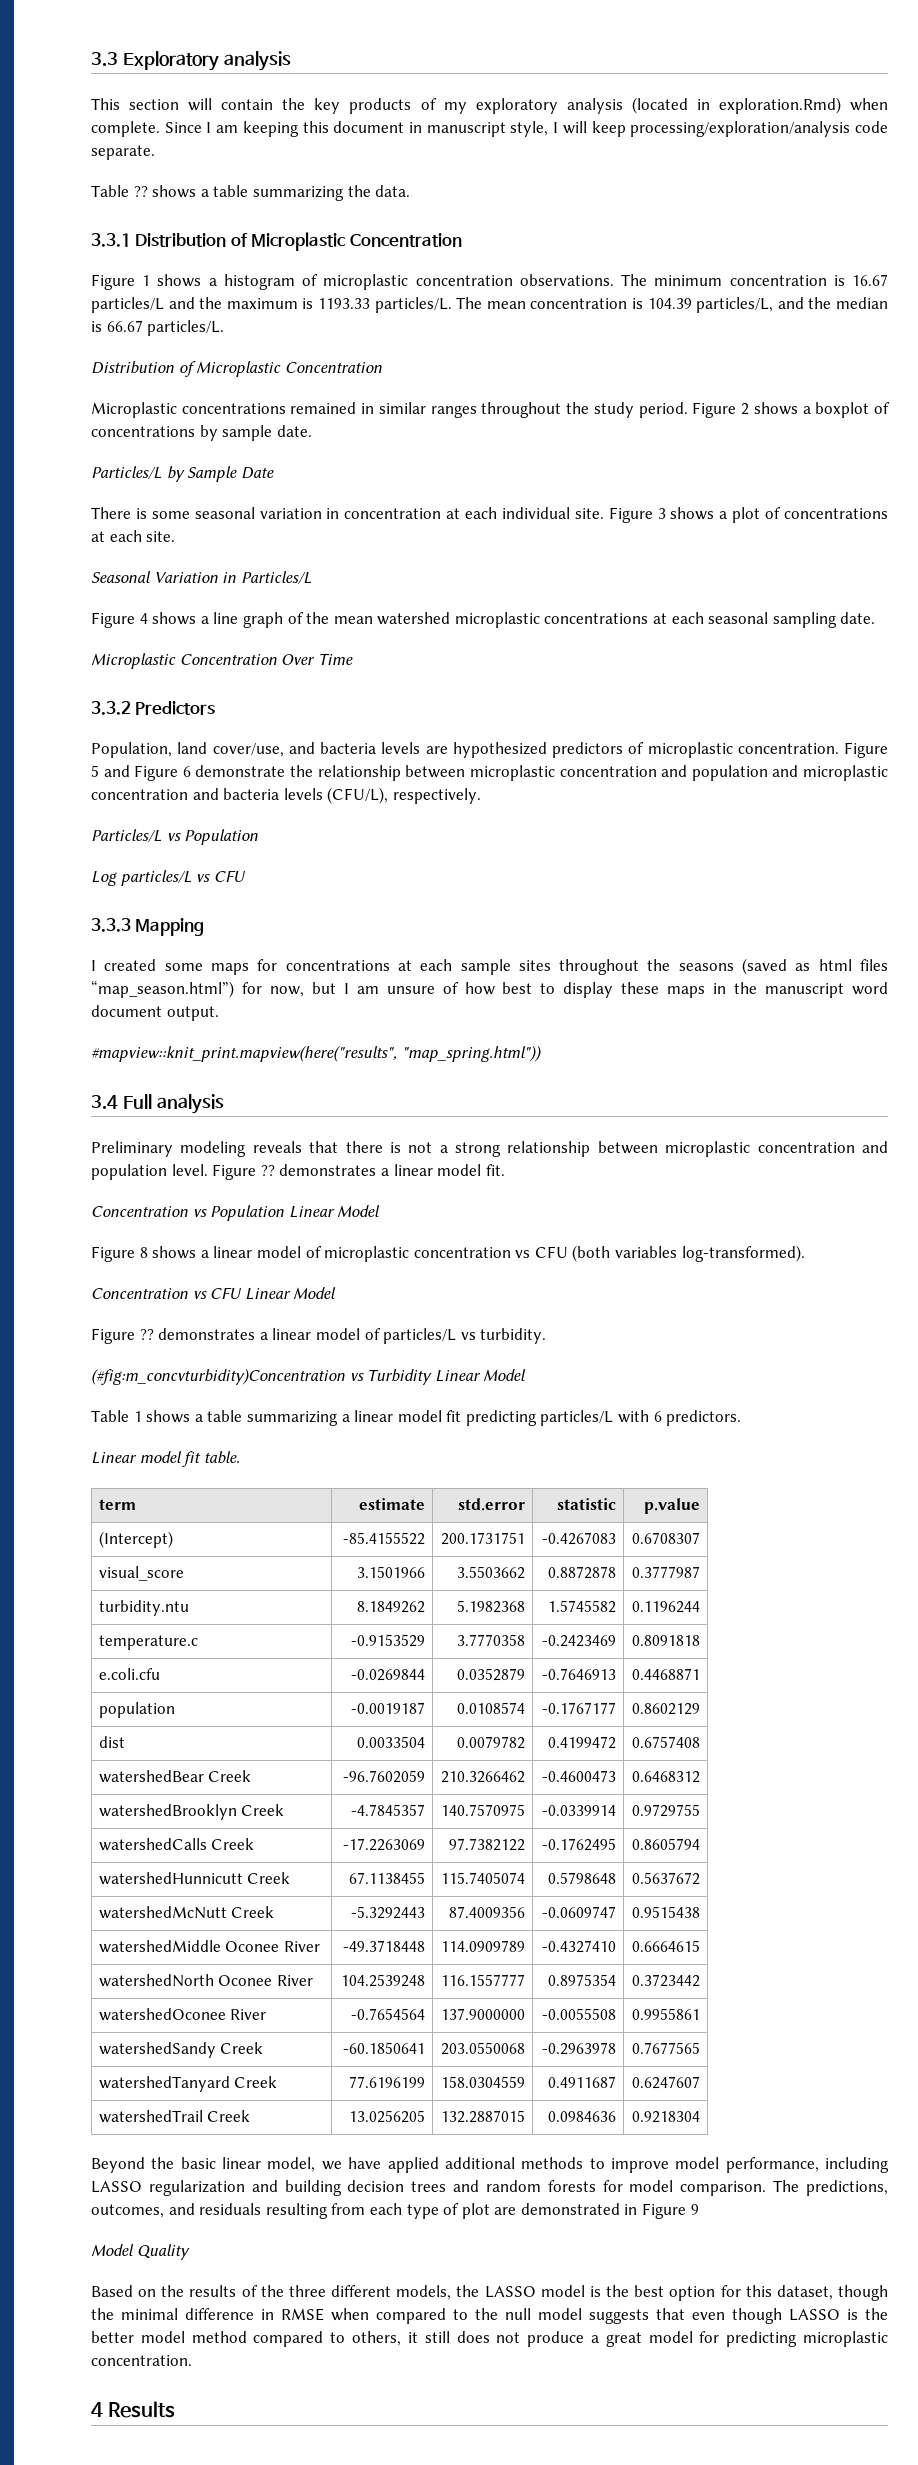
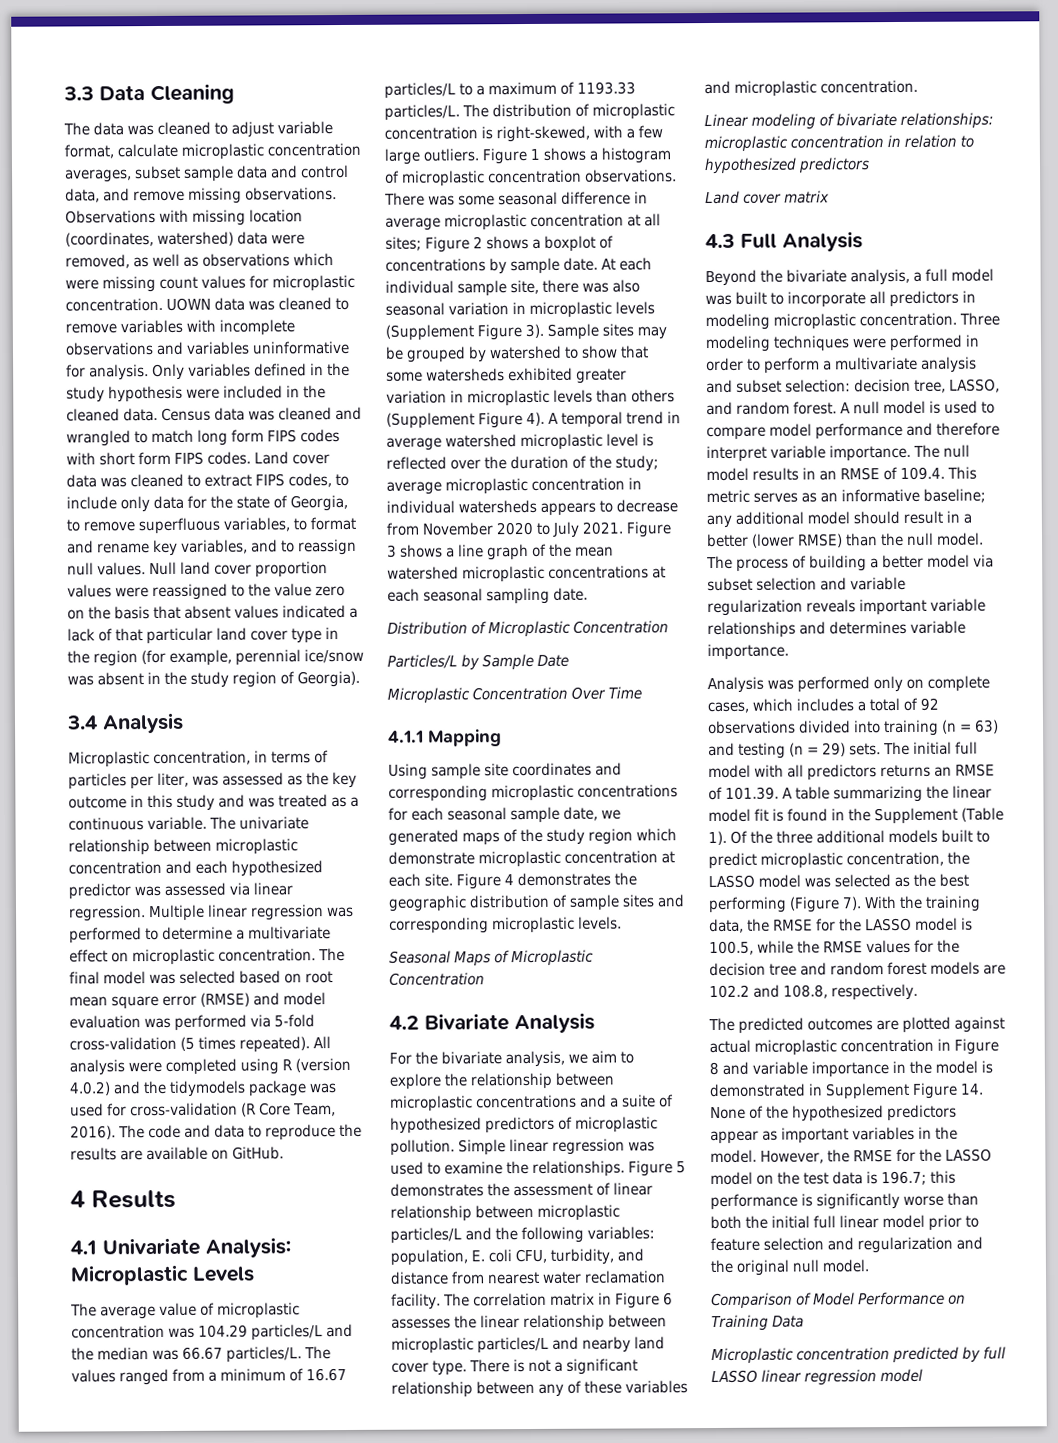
- 3.3 Exploratory analysis
- This section will contain the key products of my exploratory analysis (located in exploration.Rmd) when complete. Since I am keeping this document in manuscript style, I will keep processing/exploration/analysis code separate.
- Table ?? shows a table summarizing the data.
- 3.3.1 Distribution of Microplastic Concentration
- Figure 1 shows a histogram of microplastic concentration observations.
+ 3.3 Data Cleaning
+ The data was cleaned to adjust variable format, calculate microplastic concentration averages, subset sample data and control data, and remove missing observations. Observations with missing location (coordinates, watershed) data were removed, as well as observations which were missing count values for microplastic concentration. UOWN data was cleaned to remove variables with incomplete observations and variables uninformative for analysis. Only variables defined in the study hypothesis were included in the cleaned data. Census data was cleaned and wrangled to match long form FIPS codes with short form FIPS codes. Land cover data was cleaned to extract FIPS codes, to include only data for the state of Georgia, to remove superfluous variables, to format and rename key variables, and to reassign null values. Null land cover proportion values were reassigned to the value zero on the basis that absent values indicated a lack of that particular land cover type in the region (for example, perennial ice/snow was absent in the study region of Georgia).
+ 3.4 Analysis
+ Microplastic concentration, in terms of particles per liter, was assessed as the key outcome in this study and was treated as a continuous variable. The univariate relationship between microplastic concentration and each hypothesized predictor was assessed via linear regression. Multiple linear regression was performed to determine a multivariate effect on microplastic concentration. The final model was selected based on root mean square error (RMSE) and model evaluation was performed via 5-fold cross-validation (5 times repeated). All analysis were completed using R (version 4.0.2) and the tidymodels package was used for cross-validation (R Core Team, 2016). The code and data to reproduce the results are available on GitHub.
+ 4 Results
+ 4.1 Univariate Analysis: Microplastic Levels
+ The average value of microplastic concentration was 104.29 particles/L and the median was 66.67 particles/L. The values ranged from a minimum of 16.67 particles/L to a maximum of 1193.33 particles/L. The distribution of microplastic concentration is right-skewed, with a few large outliers. Figure 1 shows a histogram of microplastic concentration observations.
- The minimum concentration is 16.67 particles/L and the maximum is 1193.33 particles/L. The mean concentration is 104.39 particles/L, and the median is 66.67 particles/L.
- Distribution of Microplastic Concentration
- Microplastic concentrations remained in similar ranges throughout the study period. Figure 2 shows a boxplot of concentrations by sample date.
- Particles/L by Sample Date
- There is some seasonal variation in concentration at each individual site. Figure 3 shows a plot of concentrations at each site.
- Seasonal Variation in Particles/L
- Figure 4 shows a line graph of the mean watershed microplastic concentrations at each seasonal sampling date.
+ There was some seasonal difference in average microplastic concentration at all sites; Figure 2 shows a boxplot of concentrations by sample date. At each individual sample site, there was also seasonal variation in microplastic levels (Supplement Figure 3). Sample sites may be grouped by watershed to show that some watersheds exhibited greater variation in microplastic levels than others (Supplement Figure 4). A temporal trend in average watershed microplastic level is reflected over the duration of the study; average microplastic concentration in individual watersheds appears to decrease from November 2020 to July 2021. Figure 3 shows a line graph of the mean watershed microplastic concentrations at each seasonal sampling date.
+ Distribution of Microplastic Concentration
+ Particles/L by Sample Date
  Microplastic Concentration Over Time
- 3.3.2 Predictors
- Population, land cover/use, and bacteria levels are hypothesized predictors of microplastic concentration. Figure 5 and Figure 6 demonstrate the relationship between microplastic concentration and population and microplastic concentration and bacteria levels (CFU/L), respectively.
- Particles/L vs Population
- Log particles/L vs CFU
- 3.3.3 Mapping
- I created some maps for concentrations at each sample sites throughout the seasons (saved as html files “map_season.html”) for now, but I am unsure of how best to display these maps in the manuscript word document output.
- #mapview::knit_print.mapview(here("results", "map_spring.html"))
- 3.4 Full analysis
- Preliminary modeling reveals that there is not a strong relationship between microplastic concentration and population level. Figure ?? demonstrates a linear model fit.
- Concentration vs Population Linear Model
- Figure 8 shows a linear model of microplastic concentration vs CFU (both variables log-transformed).
- Concentration vs CFU Linear Model
- Figure ?? demonstrates a linear model of particles/L vs turbidity.
- (#fig:m_concvturbidity)Concentration vs Turbidity Linear Model
- Table 1 shows a table summarizing a linear model fit predicting particles/L with 6 predictors.
- Linear model fit table.
- term | estimate | std.error | statistic | p.value
- (Intercept) | -85.4155522 | 200.1731751 | -0.4267083 | 0.6708307
- visual_score | 3.1501966 | 3.5503662 | 0.8872878 | 0.3777987
- turbidity.ntu | 8.1849262 | 5.1982368 | 1.5745582 | 0.1196244
- temperature.c | -0.9153529 | 3.7770358 | -0.2423469 | 0.8091818
- e.coli.cfu | -0.0269844 | 0.0352879 | -0.7646913 | 0.4468871
- population | -0.0019187 | 0.0108574 | -0.1767177 | 0.8602129
- dist | 0.0033504 | 0.0079782 | 0.4199472 | 0.6757408
- watershedBear Creek | -96.7602059 | 210.3266462 | -0.4600473 | 0.6468312
- watershedBrooklyn Creek | -4.7845357 | 140.7570975 | -0.0339914 | 0.9729755
- watershedCalls Creek | -17.2263069 | 97.7382122 | -0.1762495 | 0.8605794
- watershedHunnicutt Creek | 67.1138455 | 115.7405074 | 0.5798648 | 0.5637672
- watershedMcNutt Creek | -5.3292443 | 87.4009356 | -0.0609747 | 0.9515438
- watershedMiddle Oconee River | -49.3718448 | 114.0909789 | -0.4327410 | 0.6664615
- watershedNorth Oconee River | 104.2539248 | 116.1557777 | 0.8975354 | 0.3723442
- watershedOconee River | -0.7654564 | 137.9000000 | -0.0055508 | 0.9955861
- watershedSandy Creek | -60.1850641 | 203.0550068 | -0.2963978 | 0.7677565
- watershedTanyard Creek | 77.6196199 | 158.0304559 | 0.4911687 | 0.6247607
- watershedTrail Creek | 13.0256205 | 132.2887015 | 0.0984636 | 0.9218304
- Beyond the basic linear model, we have applied additional methods to improve model performance, including LASSO regularization and building decision trees and random forests for model comparison. The predictions, outcomes, and residuals resulting from each type of plot are demonstrated in Figure 9
- Model Quality
- Based on the results of the three different models, the LASSO model is the best option for this dataset, though the minimal difference in RMSE when compared to the null model suggests that even though LASSO is the better model method compared to others, it still does not produce a great model for predicting microplastic concentration.
- 4 Results
+ 4.1.1 Mapping
+ Using sample site coordinates and corresponding microplastic concentrations for each seasonal sample date, we generated maps of the study region which demonstrate microplastic concentration at each site. Figure 4 demonstrates the geographic distribution of sample sites and corresponding microplastic levels.
+ Seasonal Maps of Microplastic Concentration
+ 4.2 Bivariate Analysis
+ For the bivariate analysis, we aim to explore the relationship between microplastic concentrations and a suite of hypothesized predictors of microplastic pollution. Simple linear regression was used to examine the relationships. Figure 5 demonstrates the assessment of linear relationship between microplastic particles/L and the following variables: population, E. coli CFU, turbidity, and distance from nearest water reclamation facility. The correlation matrix in Figure 6 assesses the linear relationship between microplastic particles/L and nearby land cover type. There is not a significant relationship between any of these variables and microplastic concentration.
+ Linear modeling of bivariate relationships: microplastic concentration in relation to hypothesized predictors
+ Land cover matrix
+ 4.3 Full Analysis
+ Beyond the bivariate analysis, a full model was built to incorporate all predictors in modeling microplastic concentration. Three modeling techniques were performed in order to perform a multivariate analysis and subset selection: decision tree, LASSO, and random forest. A null model is used to compare model performance and therefore interpret variable importance. The null model results in an RMSE of 109.4. This metric serves as an informative baseline; any additional model should result in a better (lower RMSE) than the null model. The process of building a better model via subset selection and variable regularization reveals important variable relationships and determines variable importance.
+ Analysis was performed only on complete cases, which includes a total of 92 observations divided into training (n = 63) and testing (n = 29) sets. The initial full model with all predictors returns an RMSE of 101.39. A table summarizing the linear model fit is found in the Supplement (Table 1). Of the three additional models built to predict microplastic concentration, the LASSO model was selected as the best performing (Figure 7). With the training data, the RMSE for the LASSO model is 100.5, while the RMSE values for the decision tree and random forest models are 102.2 and 108.8, respectively.
+ The predicted outcomes are plotted against actual microplastic concentration in Figure 8 and variable importance in the model is demonstrated in Supplement Figure 14. None of the hypothesized predictors appear as important variables in the model. However, the RMSE for the LASSO model on the test data is 196.7; this performance is significantly worse than both the initial full linear model prior to feature selection and regularization and the original null model.
+ Comparison of Model Performance on Training Data
+ Microplastic concentration predicted by full LASSO linear regression model

